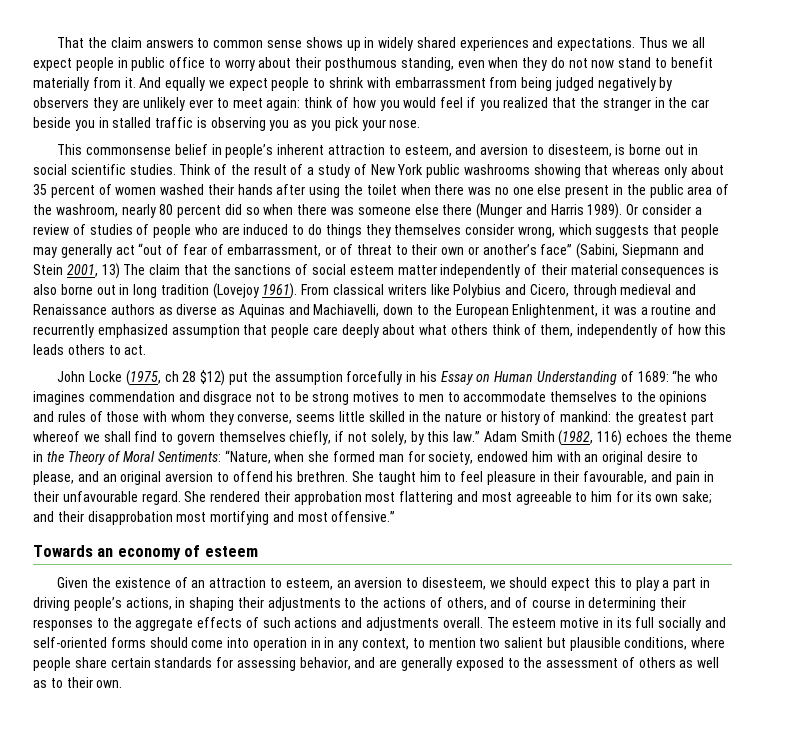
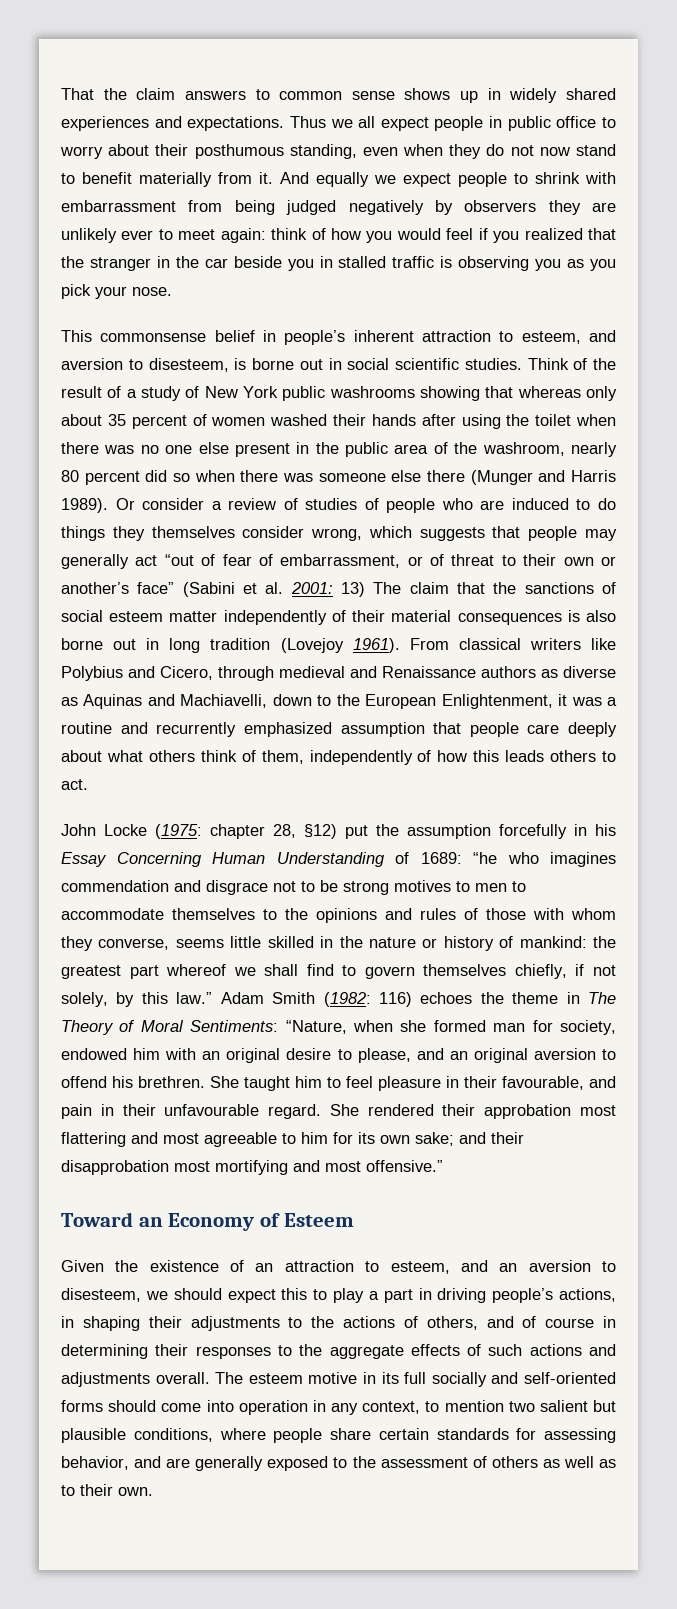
- Or consider a review of studies of people who are induced to do things they themselves consider wrong, which suggests that people may generally act “out of fear of embarrassment, or of threat to their own or another’s face” (Sabini, Siepmann and Stein 2001, 13) The claim that the sanctions of social esteem matter independently of their material consequences is also borne out in long tradition (Lovejoy 1961).
+ Or consider a review of studies of people who are induced to do things they themselves consider wrong, which suggests that people may generally act “out of fear of embarrassment, or of threat to their own or another’s face” (Sabini et al. 2001: 13) The claim that the sanctions of social esteem matter independently of their material consequences is also borne out in long tradition (Lovejoy 1961).
- John Locke (1975, ch 28 $12) put the assumption forcefully in his Essay on Human Understanding of 1689:
+ John Locke (1975: chapter 28, §12) put the assumption forcefully in his Essay Concerning Human Understanding of 1689:
- Adam Smith (1982, 116) echoes the theme in the Theory of Moral Sentiments: “Nature, when she formed man for society, endowed him with an original desire to please, and an original aversion to offend his brethren.
+ Adam Smith (1982: 116) echoes the theme in The Theory of Moral Sentiments: “Nature, when she formed man for society, endowed him with an original desire to please, and an original aversion to offend his brethren.
- Towards an economy of esteem
+ Toward an Economy of Esteem
- Given the existence of an attraction to esteem, an aversion to disesteem, we should expect this to play a part in driving people’s actions, in shaping their adjustments to the actions of others, and of course in determining their responses to the aggregate effects of such actions and adjustments overall.
+ Given the existence of an attraction to esteem, and an aversion to disesteem, we should expect this to play a part in driving people’s actions, in shaping their adjustments to the actions of others, and of course in determining their responses to the aggregate effects of such actions and adjustments overall.
- The esteem motive in its full socially and self-oriented forms should come into operation in in any context, to mention two salient but plausible conditions, where people share certain standards for assessing behavior, and are generally exposed to the assessment of others as well as to their own.
+ The esteem motive in its full socially and self-oriented forms should come into operation in any context, to mention two salient but plausible conditions, where people share certain standards for assessing behavior, and are generally exposed to the assessment of others as well as to their own.

